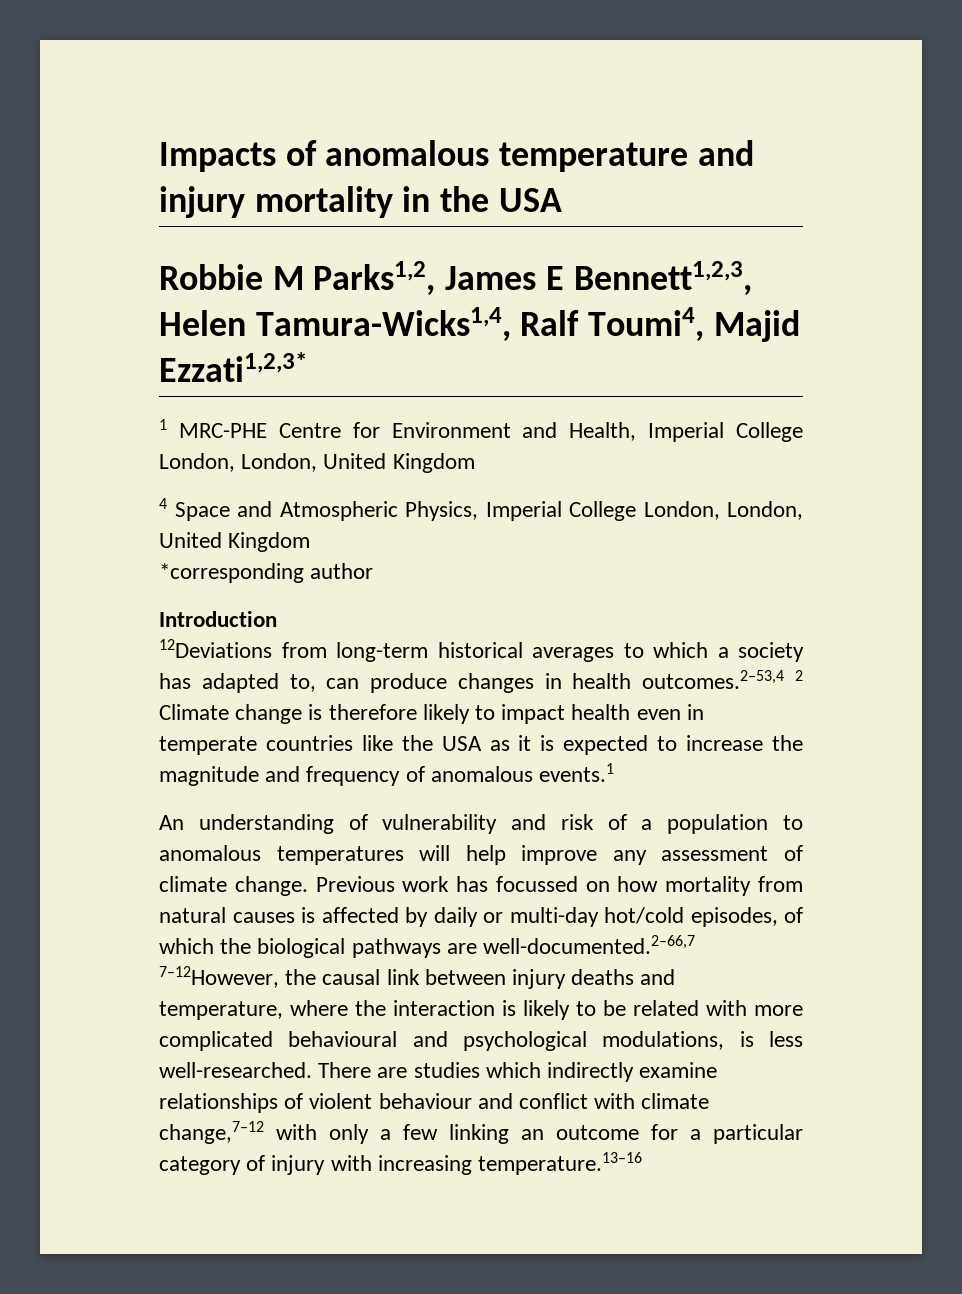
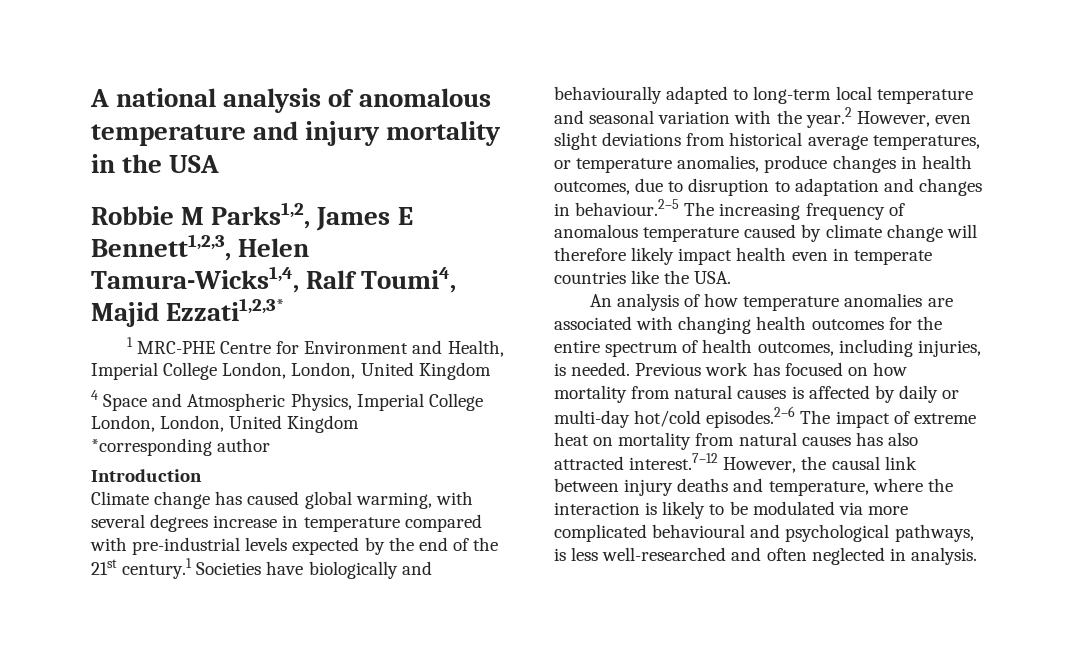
- Impacts of anomalous temperature and injury mortality in the USA
+ A national analysis of anomalous temperature and injury mortality in the USA
- 12Deviations from long-term historical averages to which a society has adapted to, can produce changes in health outcomes.2–53,4 2 Climate change is therefore likely to impact health even in temperate countries like the USA as it is expected to increase the magnitude and frequency of anomalous events.1
- An understanding of vulnerability and risk of a population to anomalous temperatures will help improve any assessment of climate change.
+ Climate change has caused global warming, with several degrees increase in temperature compared with pre-industrial levels expected by the end of the 21st century.1 Societies have biologically and behaviourally adapted to long-term local temperature and seasonal variation with the year.2 However, even slight deviations from historical average temperatures, or temperature anomalies, produce changes in health outcomes, due to disruption to adaptation and changes in behaviour.2–5 The increasing frequency of anomalous temperature caused by climate change will therefore likely impact health even in temperate countries like the USA.
+ An analysis of how temperature anomalies are associated with changing health outcomes for the entire spectrum of health outcomes, including injuries, is needed.
- Previous work has focussed on how mortality from natural causes is affected by daily or multi-day hot/cold episodes, of which the biological pathways are well-documented.2–66,7 7–12However, the causal link between injury deaths and temperature, where the interaction is likely to be related with more complicated behavioural and psychological modulations, is less well-researched. There are studies which indirectly examine relationships of violent behaviour and conflict with climate change,7–12 with only a few linking an outcome for a particular category of injury with increasing temperature.13–16
+ Previous work has focused on how mortality from natural causes is affected by daily or multi-day hot/cold episodes.2–6 The impact of extreme heat on mortality from natural causes has also attracted interest.7–12 However, the causal link between injury deaths and temperature, where the interaction is likely to be modulated via more complicated behavioural and psychological pathways, is less well-researched and often neglected in analysis.

